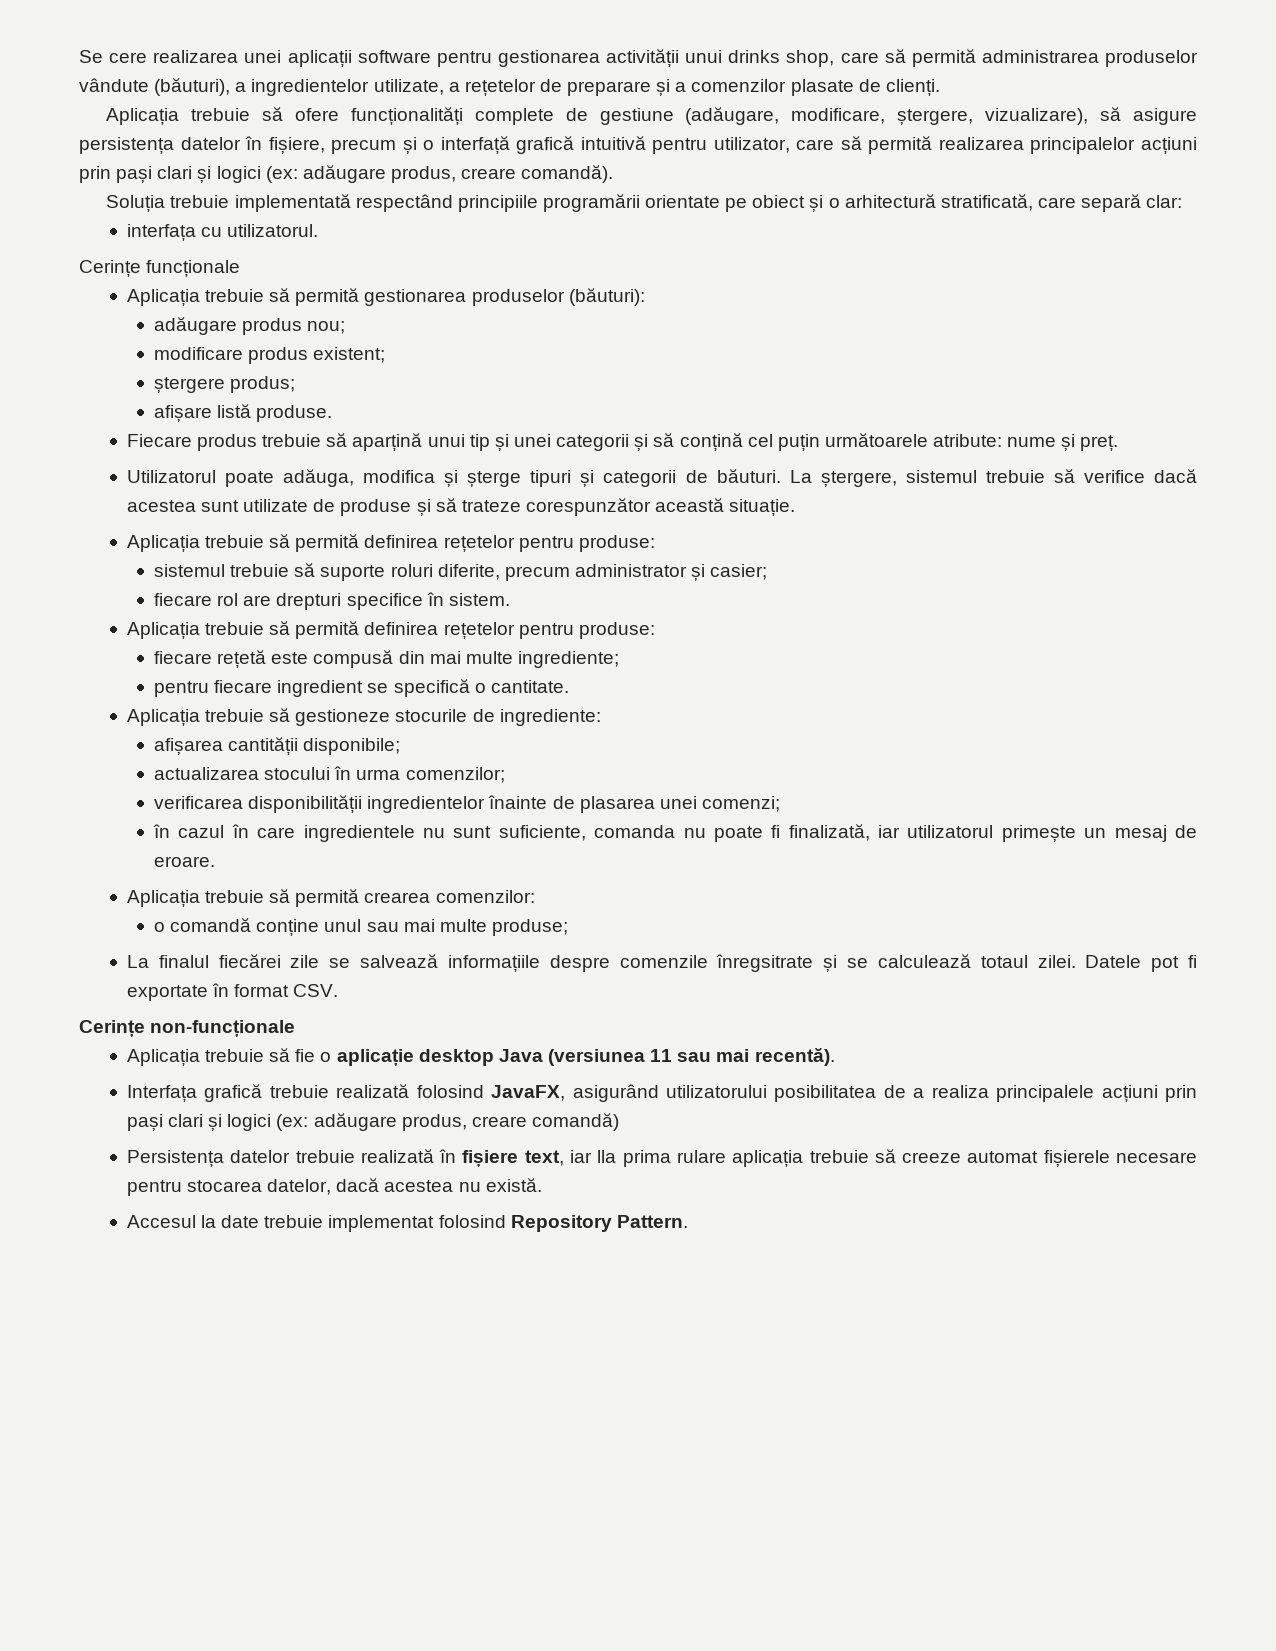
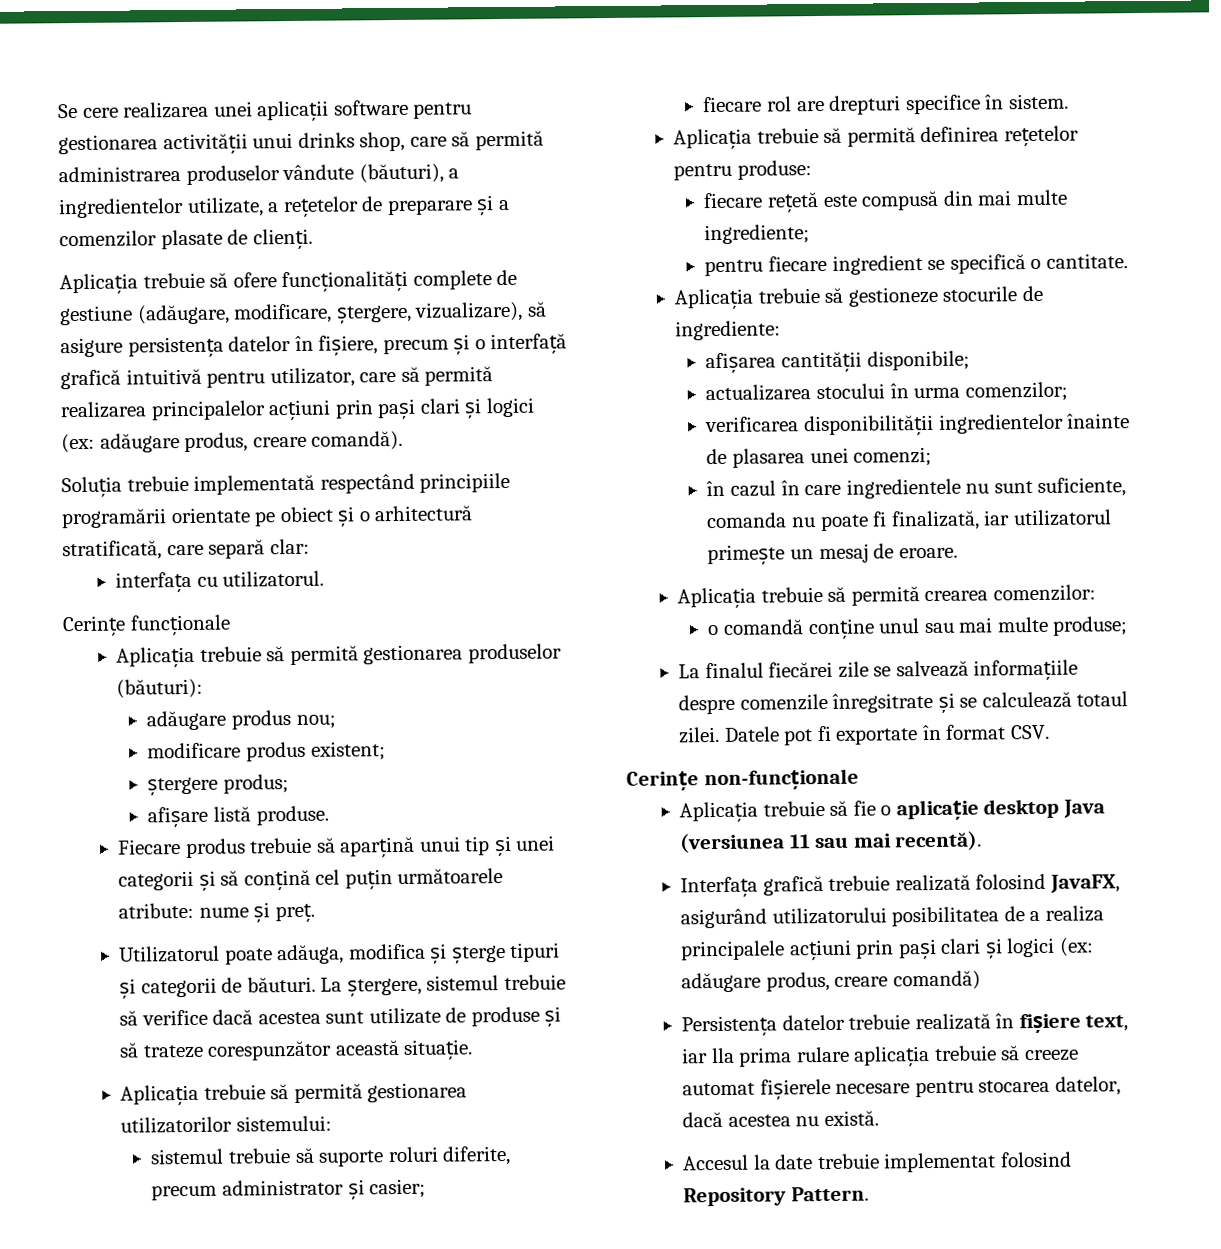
  La ștergere, sistemul trebuie să verifice dacă acestea sunt utilizate de produse și să trateze corespunzător această situație.
- Aplicația trebuie să permită definirea rețetelor pentru produse:
+ Aplicația trebuie să permită gestionarea utilizatorilor sistemului:

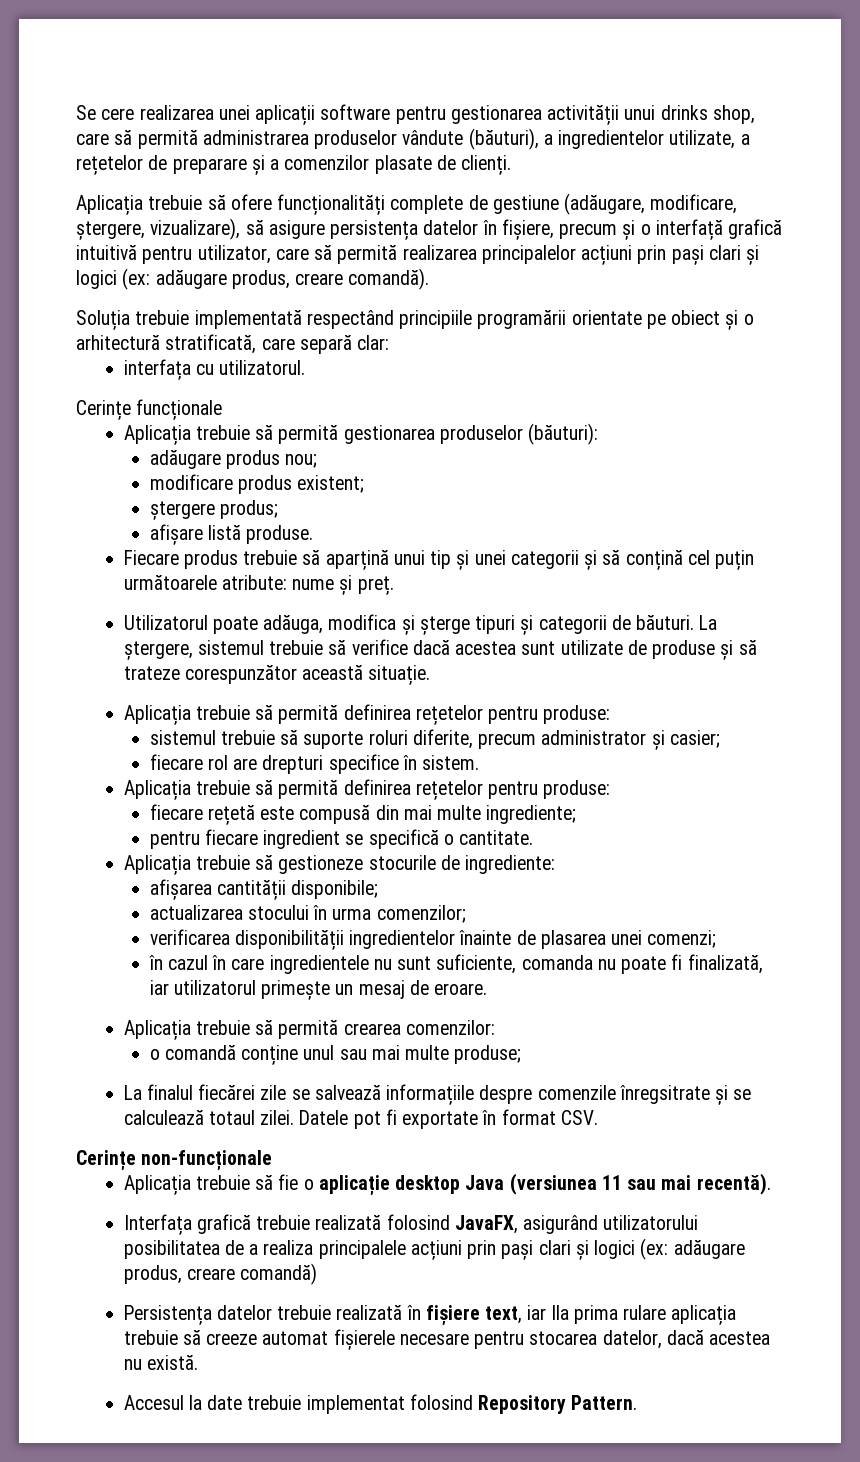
  La ștergere, sistemul trebuie să verifice dacă acestea sunt utilizate de produse și să trateze corespunzător această situație.
- Aplicația trebuie să permită gestionarea utilizatorilor sistemului:
+ Aplicația trebuie să permită definirea rețetelor pentru produse:

